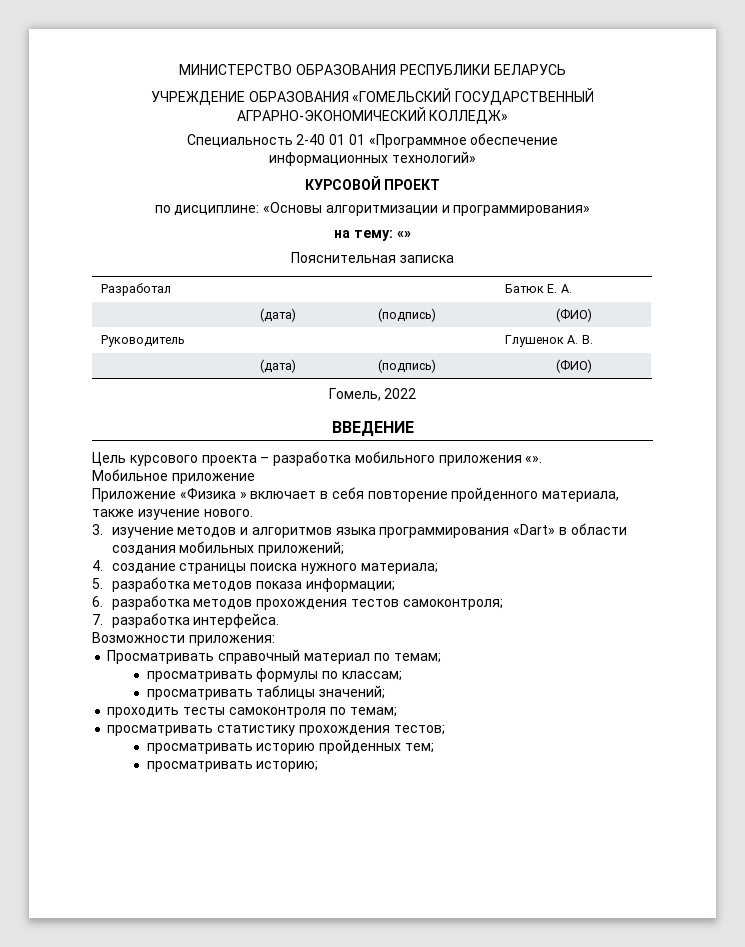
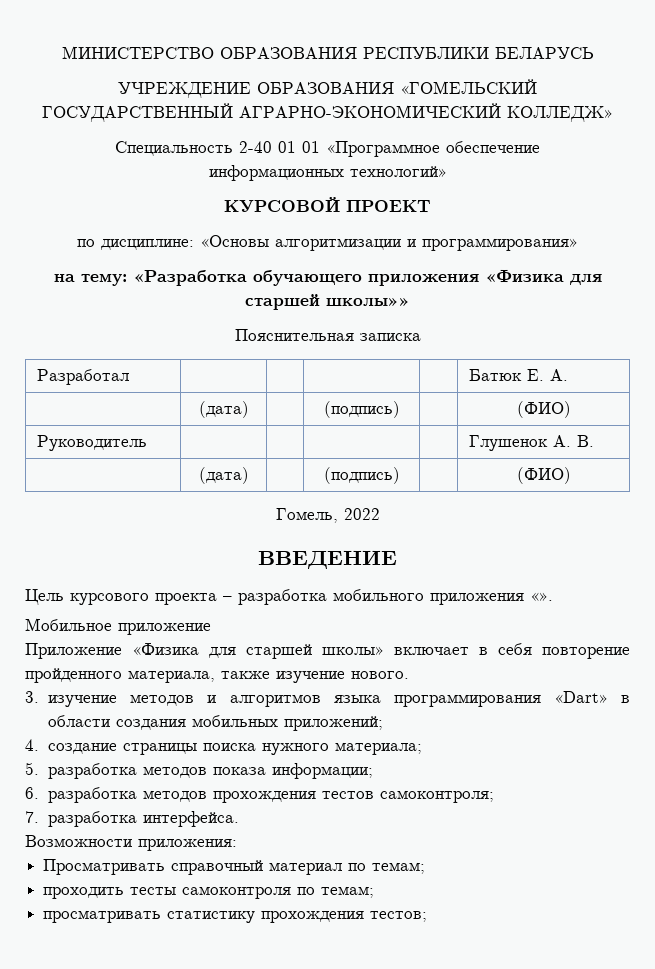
- на тему: «»
+ на тему: «Разработка обучающего приложения «Физика для старшей школы»»
- Приложение «Физика » включает в себя повторение пройденного материала, также изучение нового.
+ Приложение «Физика для старшей школы» включает в себя повторение пройденного материала, также изучение нового.
- просматривать формулы по классам;
- просматривать таблицы значений;
- просматривать историю пройденных тем;
- просматривать историю;

